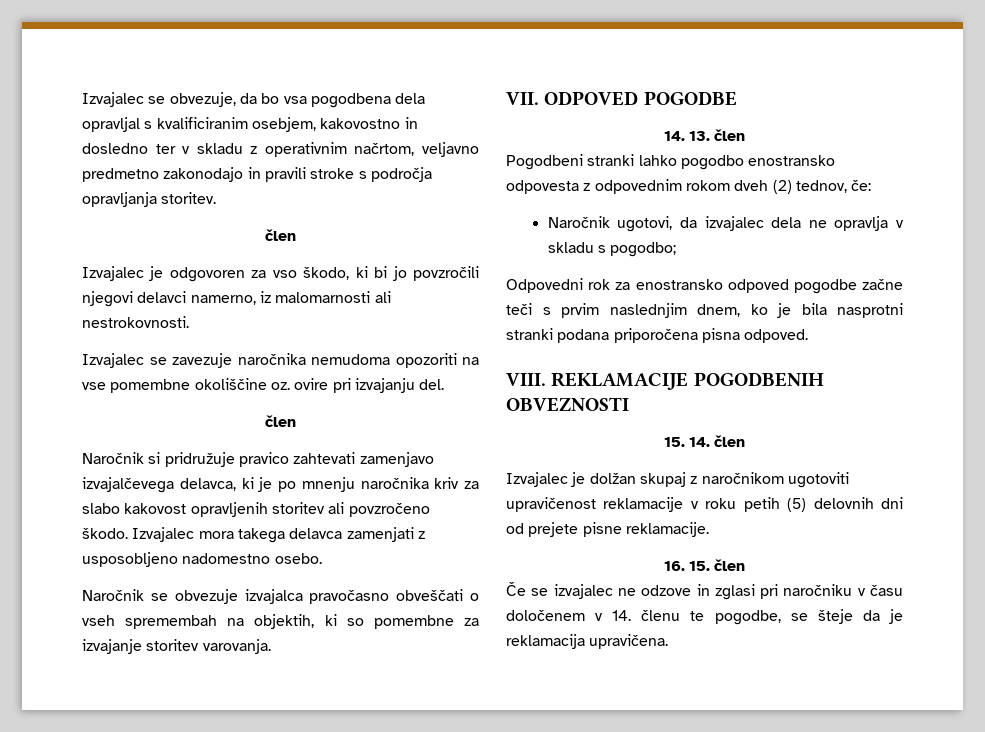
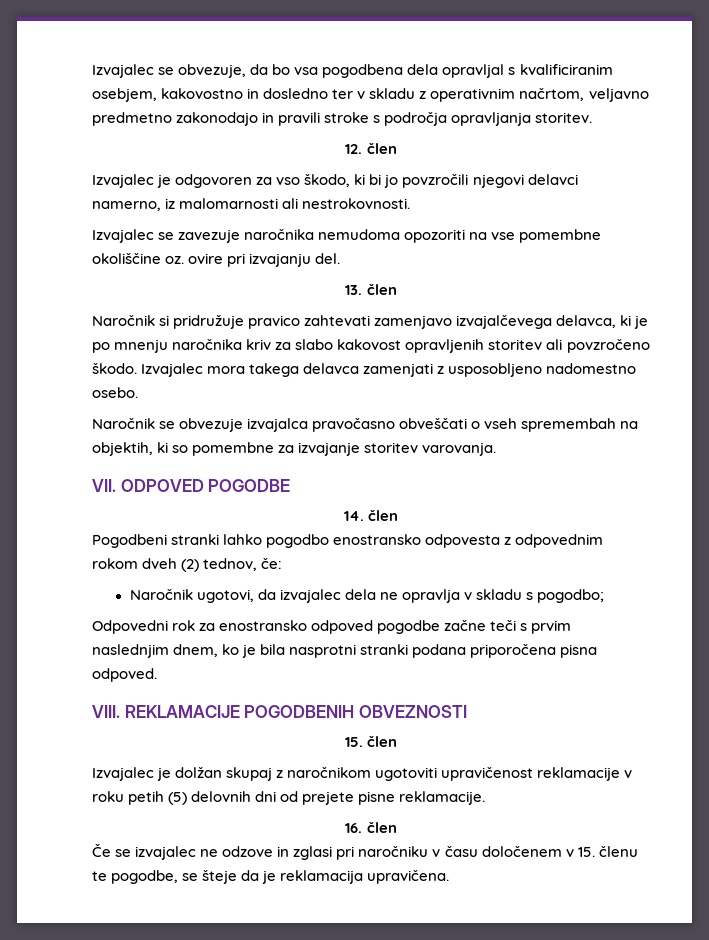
  Izvajalec se obvezuje, da bo vsa pogodbena dela opravljal s kvalificiranim osebjem, kakovostno in dosledno ter v skladu z operativnim načrtom, veljavno predmetno zakonodajo in pravili stroke s področja opravljanja storitev.
- člen
+ 12. člen
  Izvajalec se zavezuje naročnika nemudoma opozoriti na vse pomembne okoliščine oz. ovire pri izvajanju del.
- člen
+ 13. člen
- 14. 13. člen
+ 14. člen
- 15. 14. člen
+ 15. člen
- 16. 15. člen
+ 16. člen
- Če se izvajalec ne odzove in zglasi pri naročniku v času določenem v 14. členu te pogodbe, se šteje da je reklamacija upravičena.
+ Če se izvajalec ne odzove in zglasi pri naročniku v času določenem v 15. členu te pogodbe, se šteje da je reklamacija upravičena.

